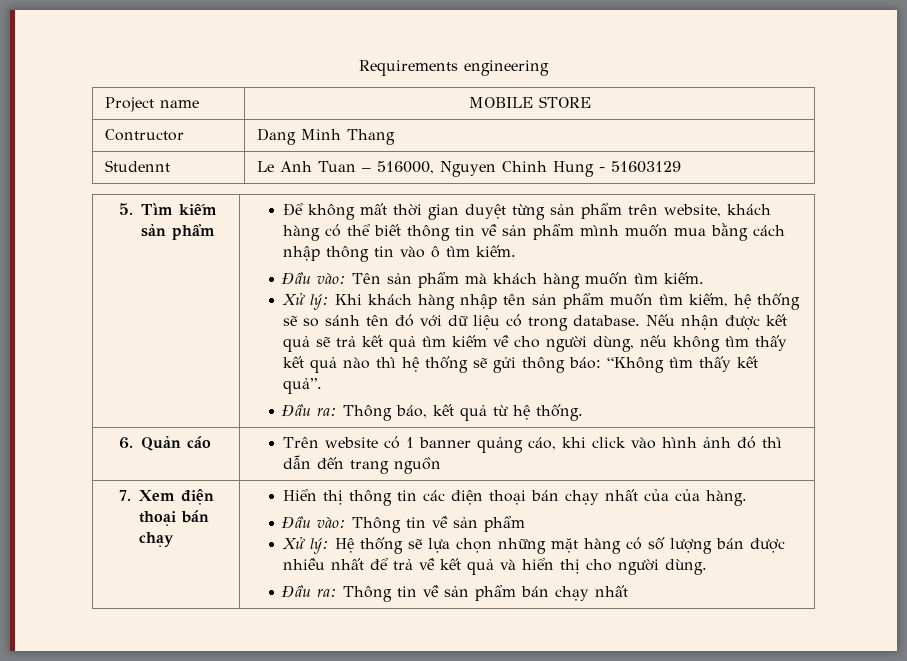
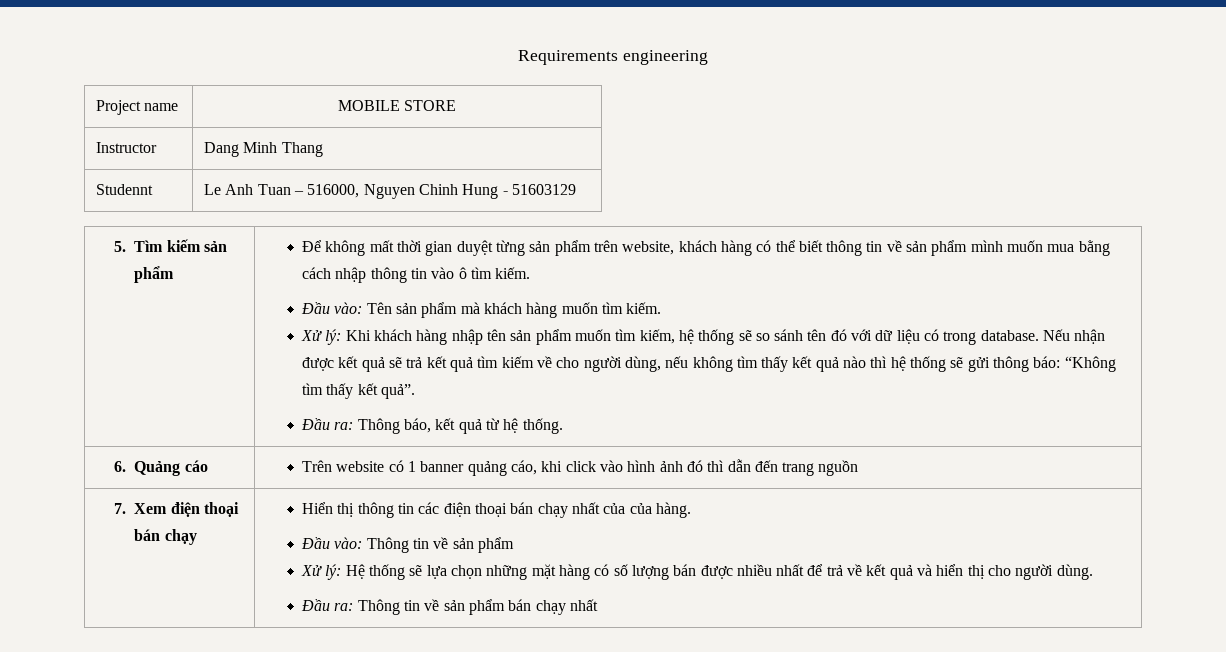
- Contructor | Dang Minh Thang
+ Instructor | Dang Minh Thang
- 6. Quản cáo | Trên website có 1 banner quảng cáo, khi click vào hình ảnh đó thì dẫn đến trang nguồn
+ 6. Quảng cáo | Trên website có 1 banner quảng cáo, khi click vào hình ảnh đó thì dẫn đến trang nguồn

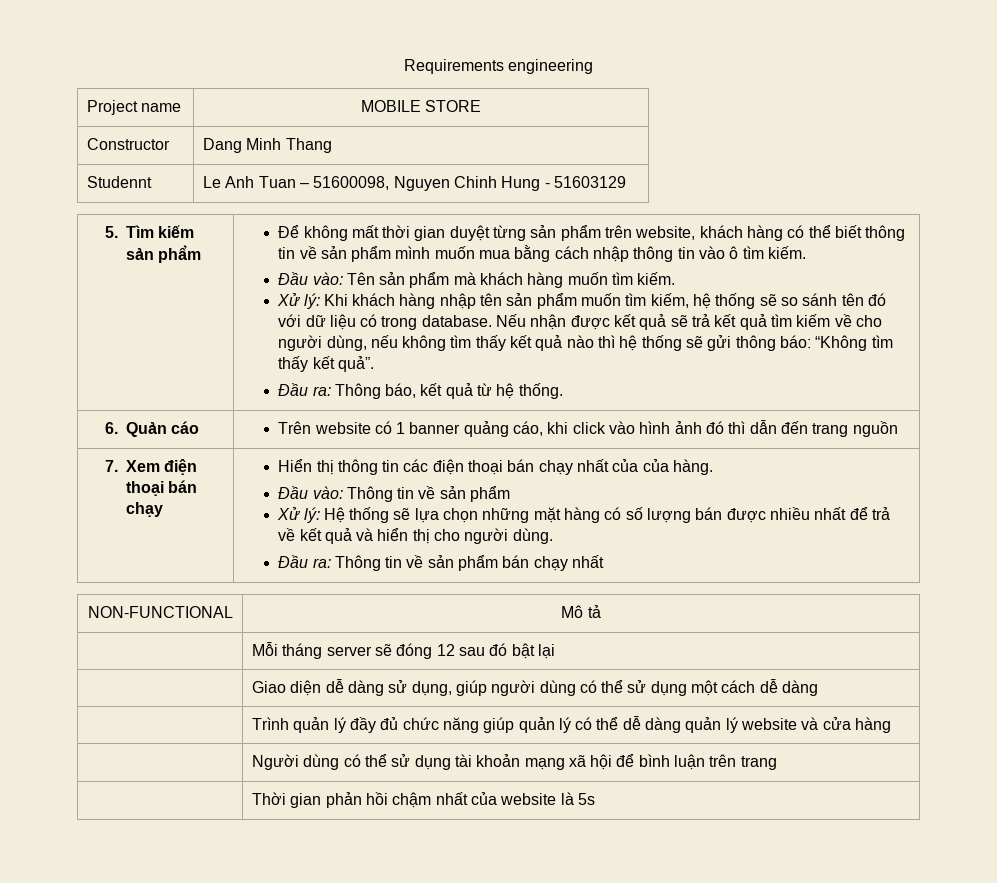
- Instructor | Dang Minh Thang
+ Constructor | Dang Minh Thang
- Studennt | Le Anh Tuan – 516000, Nguyen Chinh Hung - 51603129
+ Studennt | Le Anh Tuan – 51600098, Nguyen Chinh Hung - 51603129
- 6. Quảng cáo | Trên website có 1 banner quảng cáo, khi click vào hình ảnh đó thì dẫn đến trang nguồn
+ 6. Quản cáo | Trên website có 1 banner quảng cáo, khi click vào hình ảnh đó thì dẫn đến trang nguồn
+ NON-FUNCTIONAL | Mô tả
+ | Mỗi tháng server sẽ đóng 12 sau đó bật lại
+ | Giao diện dễ dàng sử dụng, giúp người dùng có thể sử dụng một cách dễ dàng
+ | Trình quản lý đầy đủ chức năng giúp quản lý có thể dễ dàng quản lý website và cửa hàng
+ | Người dùng có thể sử dụng tài khoản mạng xã hội để bình luận trên trang
+ | Thời gian phản hồi chậm nhất của website là 5s

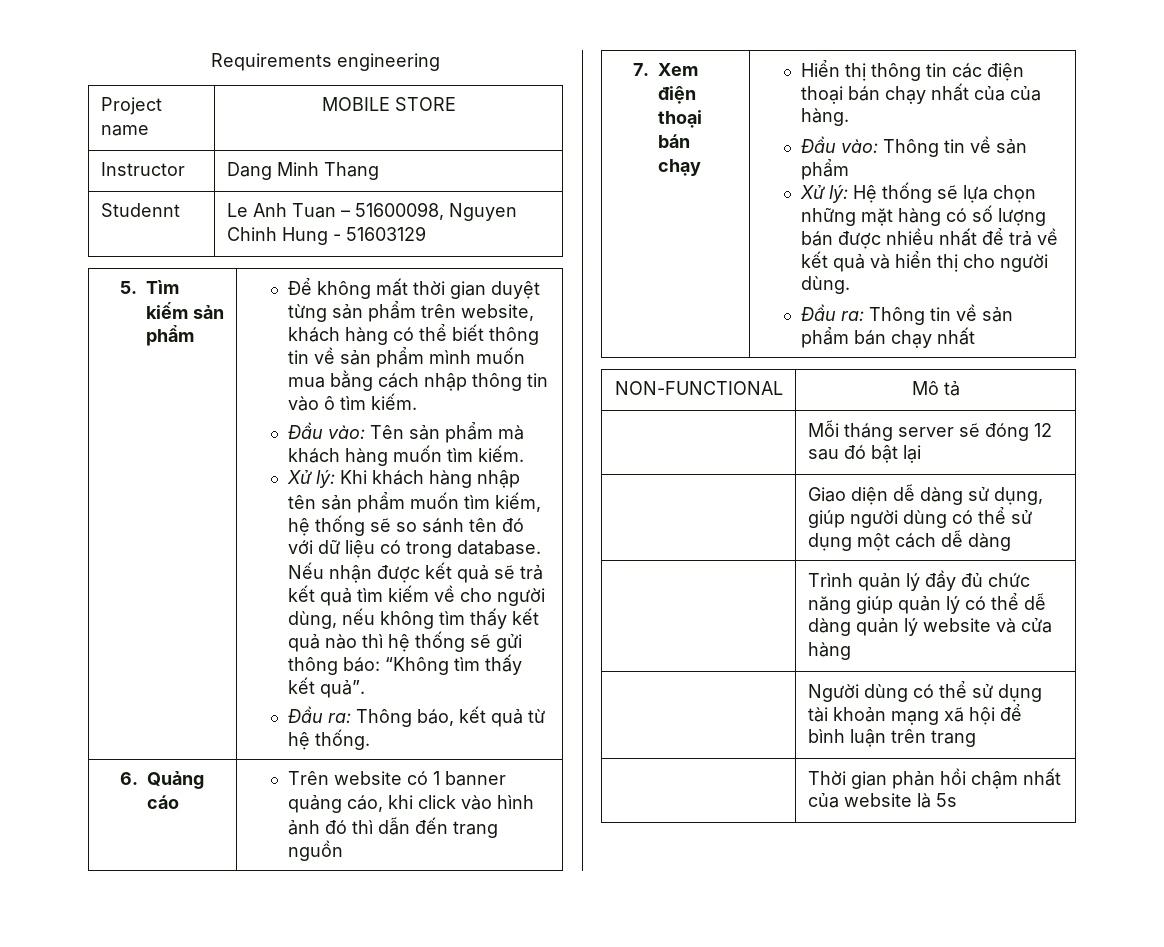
- Constructor | Dang Minh Thang
+ Instructor | Dang Minh Thang
- 6. Quản cáo | Trên website có 1 banner quảng cáo, khi click vào hình ảnh đó thì dẫn đến trang nguồn
+ 6. Quảng cáo | Trên website có 1 banner quảng cáo, khi click vào hình ảnh đó thì dẫn đến trang nguồn

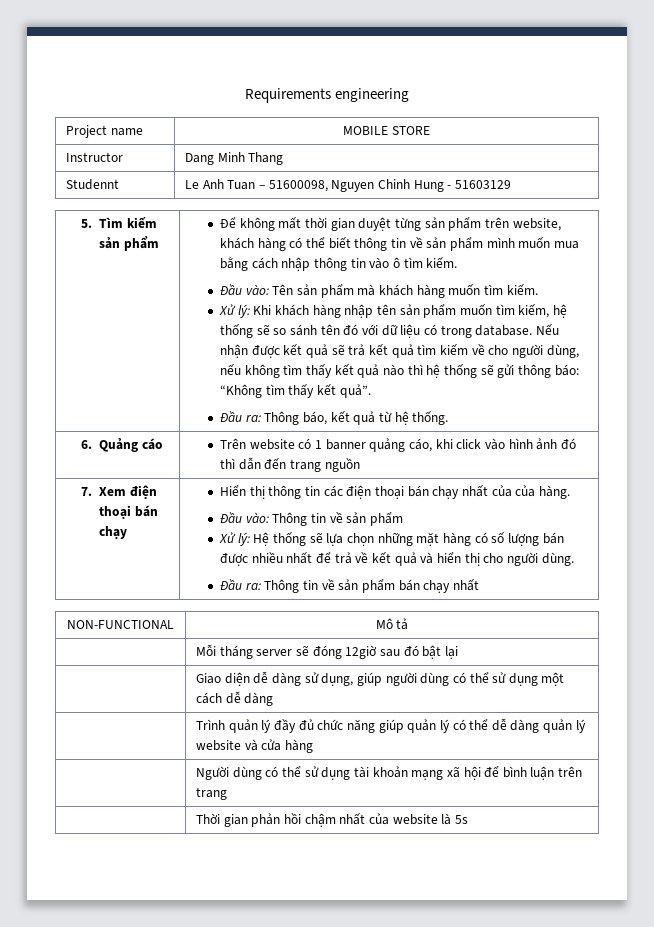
- | Mỗi tháng server sẽ đóng 12 sau đó bật lại
+ | Mỗi tháng server sẽ đóng 12giờ sau đó bật lại

